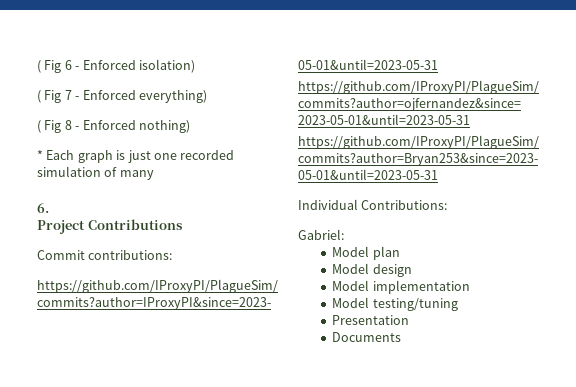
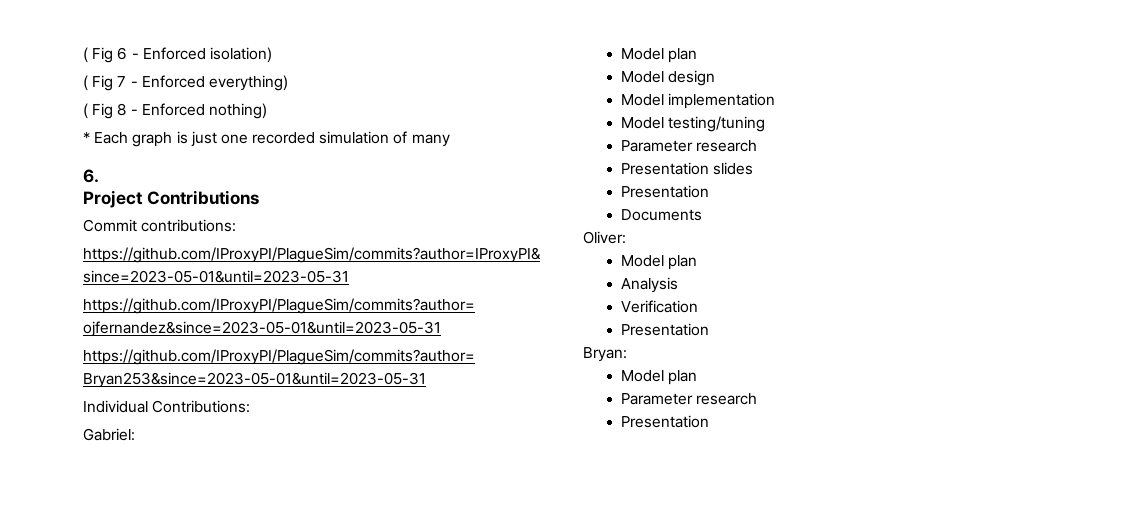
  Model testing/tuning
+ Parameter research
+ Presentation slides
  Presentation
  Documents
+ Oliver:
+ Model plan
+ Analysis
+ Verification
+ Presentation
+ Bryan:
+ Model plan
+ Parameter research
+ Presentation

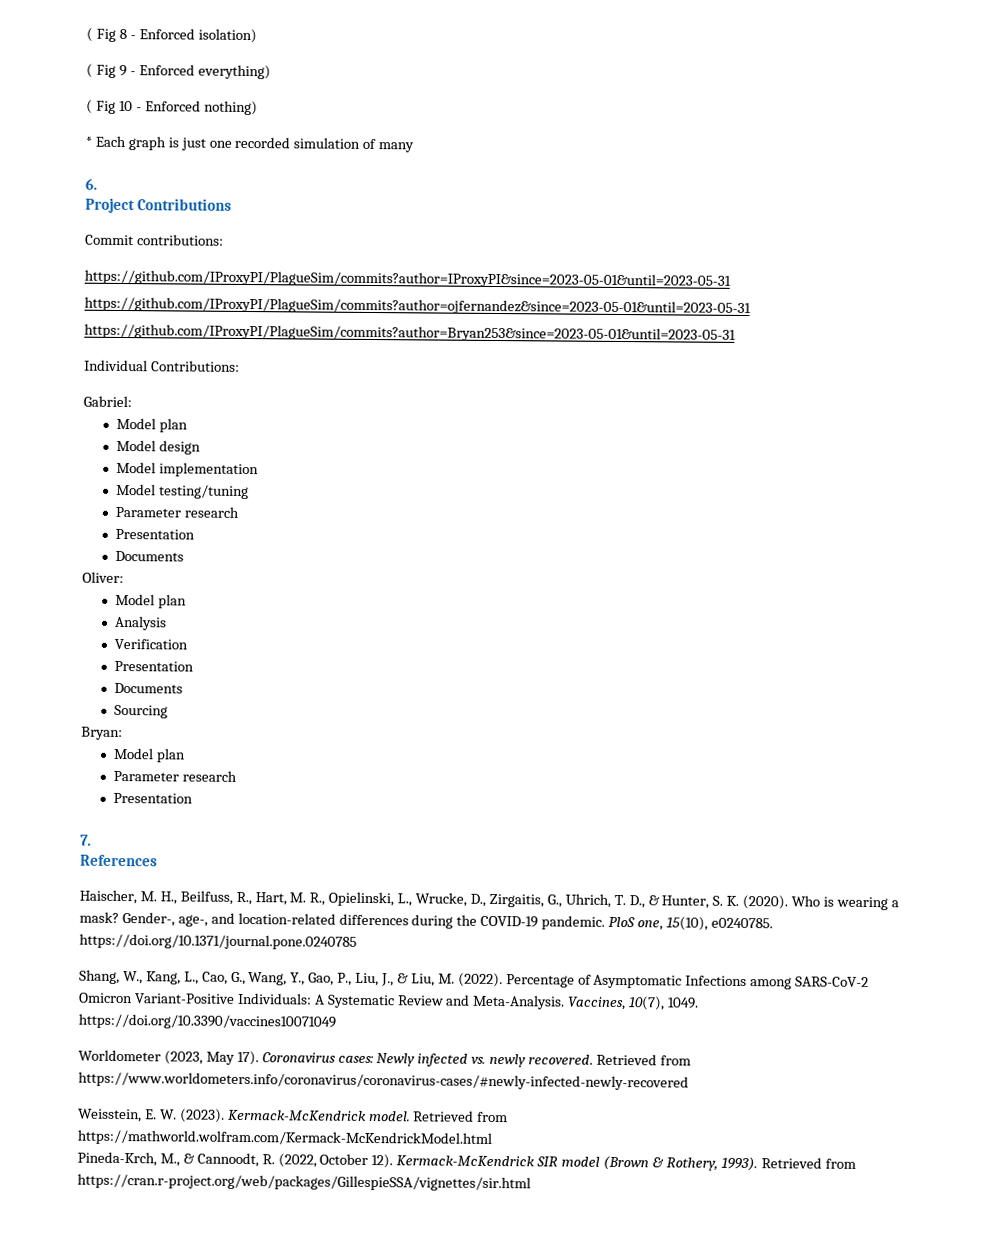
- ( Fig 6 - Enforced isolation)
+ ( Fig 8 - Enforced isolation)
- ( Fig 7 - Enforced everything)
+ ( Fig 9 - Enforced everything)
- ( Fig 8 - Enforced nothing)
+ ( Fig 10 - Enforced nothing)
- Presentation slides
  Verification
  Presentation
+ Documents
+ Sourcing
+ 7.
+ References
+ Haischer, M. H., Beilfuss, R., Hart, M. R., Opielinski, L., Wrucke, D., Zirgaitis, G., Uhrich, T. D., & Hunter, S. K. (2020). Who is wearing a mask? Gender-, age-, and location-related differences during the COVID-19 pandemic. PloS one, 15(10), e0240785. https://doi.org/10.1371/journal.pone.0240785
+ Shang, W., Kang, L., Cao, G., Wang, Y., Gao, P., Liu, J., & Liu, M. (2022). Percentage of Asymptomatic Infections among SARS-CoV-2 Omicron Variant-Positive Individuals: A Systematic Review and Meta-Analysis. Vaccines, 10(7), 1049. https://doi.org/10.3390/vaccines10071049
+ Worldometer (2023, May 17). Coronavirus cases: Newly infected vs. newly recovered. Retrieved from https://www.worldometers.info/coronavirus/coronavirus-cases/#newly-infected-newly-recovered
+ Weisstein, E. W. (2023). Kermack-McKendrick model. Retrieved from https://mathworld.wolfram.com/Kermack-McKendrickModel.html
+ Pineda-Krch, M., & Cannoodt, R. (2022, October 12). Kermack-McKendrick SIR model (Brown & Rothery, 1993). Retrieved from https://cran.r-project.org/web/packages/GillespieSSA/vignettes/sir.html

